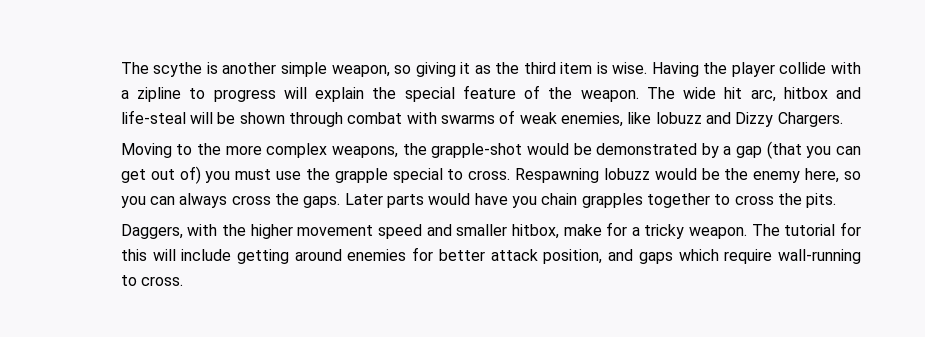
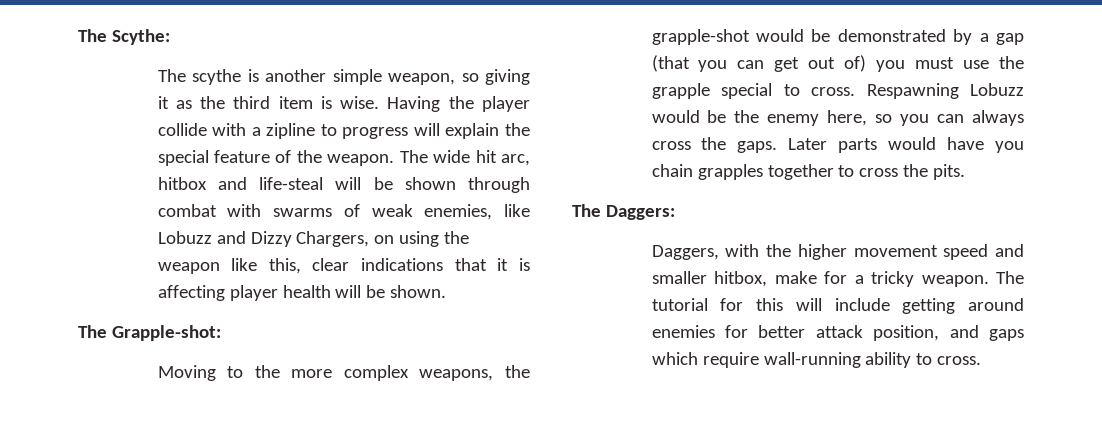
+ The Scythe:
- The wide hit arc, hitbox and life-steal will be shown through combat with swarms of weak enemies, like lobuzz and Dizzy Chargers.
+ The wide hit arc, hitbox and life-steal will be shown through combat with swarms of weak enemies, like Lobuzz and Dizzy Chargers, on using the weapon like this, clear indications that it is affecting player health will be shown.
+ The Grapple-shot:
- Respawning lobuzz would be the enemy here, so you can always cross the gaps.
+ Respawning Lobuzz would be the enemy here, so you can always cross the gaps.
+ The Daggers:
- The tutorial for this will include getting around enemies for better attack position, and gaps which require wall-running to cross.
+ The tutorial for this will include getting around enemies for better attack position, and gaps which require wall-running ability to cross.

